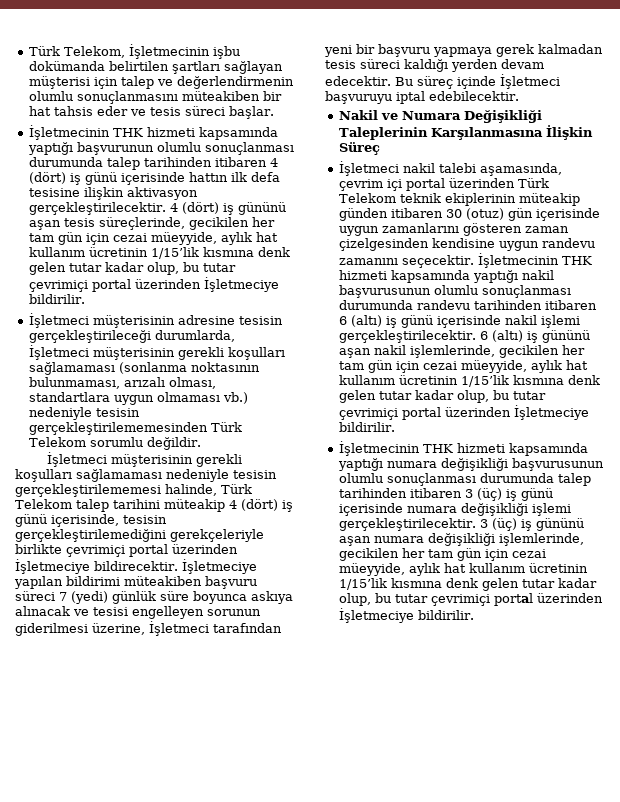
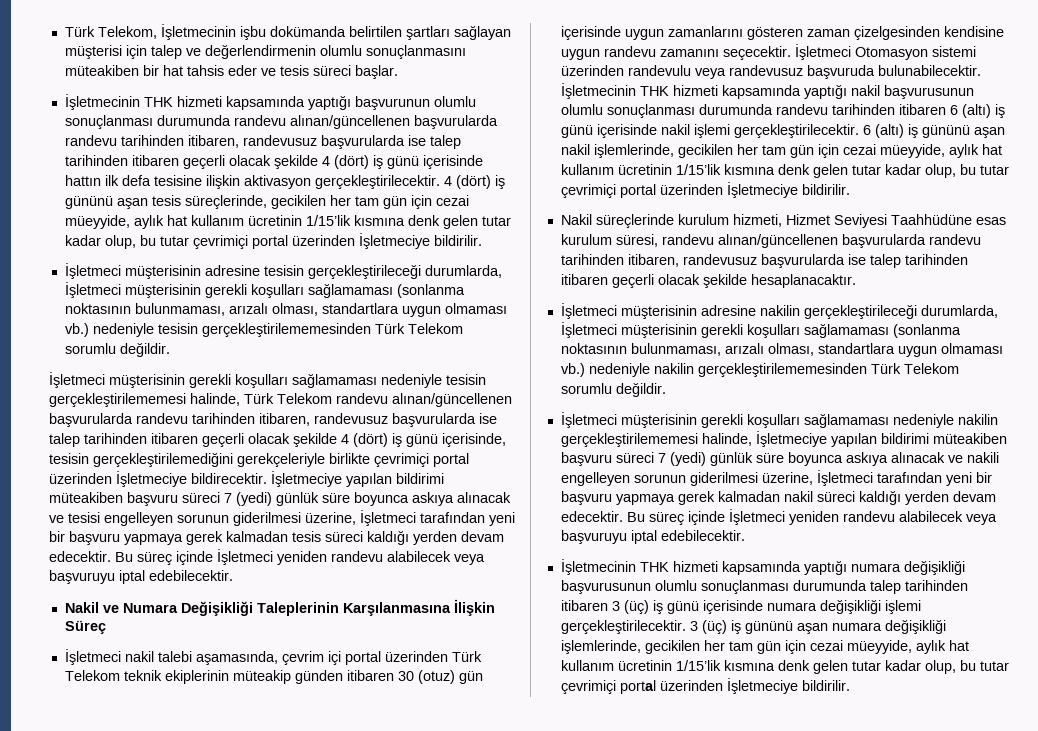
- İşletmecinin THK hizmeti kapsamında yaptığı başvurunun olumlu sonuçlanması durumunda talep tarihinden itibaren 4 (dört) iş günü içerisinde hattın ilk defa tesisine ilişkin aktivasyon gerçekleştirilecektir.
+ İşletmecinin THK hizmeti kapsamında yaptığı başvurunun olumlu sonuçlanması durumunda randevu alınan/güncellenen başvurularda randevu tarihinden itibaren, randevusuz başvurularda ise talep tarihinden itibaren geçerli olacak şekilde 4 (dört) iş günü içerisinde hattın ilk defa tesisine ilişkin aktivasyon gerçekleştirilecektir.
- İşletmeci müşterisinin gerekli koşulları sağlamaması nedeniyle tesisin gerçekleştirilememesi halinde, Türk Telekom talep tarihini müteakip 4 (dört) iş günü içerisinde, tesisin gerçekleştirilemediğini gerekçeleriyle birlikte çevrimiçi portal üzerinden İşletmeciye bildirecektir.
+ İşletmeci müşterisinin gerekli koşulları sağlamaması nedeniyle tesisin gerçekleştirilememesi halinde, Türk Telekom randevu alınan/güncellenen başvurularda randevu tarihinden itibaren, randevusuz başvurularda ise talep tarihinden itibaren geçerli olacak şekilde 4 (dört) iş günü içerisinde, tesisin gerçekleştirilemediğini gerekçeleriyle birlikte çevrimiçi portal üzerinden İşletmeciye bildirecektir.
- İşletmeciye yapılan bildirimi müteakiben başvuru süreci 7 (yedi) günlük süre boyunca askıya alınacak ve tesisi engelleyen sorunun giderilmesi üzerine, İşletmeci tarafından yeni bir başvuru yapmaya gerek kalmadan tesis süreci kaldığı yerden devam edecektir. Bu süreç içinde İşletmeci başvuruyu iptal edebilecektir.
+ İşletmeciye yapılan bildirimi müteakiben başvuru süreci 7 (yedi) günlük süre boyunca askıya alınacak ve tesisi engelleyen sorunun giderilmesi üzerine, İşletmeci tarafından yeni bir başvuru yapmaya gerek kalmadan tesis süreci kaldığı yerden devam edecektir. Bu süreç içinde İşletmeci yeniden randevu alabilecek veya başvuruyu iptal edebilecektir.
+ İşletmeci Otomasyon sistemi üzerinden randevulu veya randevusuz başvuruda bulunabilecektir.
+ Nakil süreçlerinde kurulum hizmeti, Hizmet Seviyesi Taahhüdüne esas kurulum süresi, randevu alınan/güncellenen başvurularda randevu tarihinden itibaren, randevusuz başvurularda ise talep tarihinden itibaren geçerli olacak şekilde hesaplanacaktır.
+ İşletmeci müşterisinin adresine nakilin gerçekleştirileceği durumlarda, İşletmeci müşterisinin gerekli koşulları sağlamaması (sonlanma noktasının bulunmaması, arızalı olması, standartlara uygun olmaması vb.) nedeniyle nakilin gerçekleştirilememesinden Türk Telekom sorumlu değildir.
+ İşletmeci müşterisinin gerekli koşulları sağlamaması nedeniyle nakilin gerçekleştirilememesi halinde, İşletmeciye yapılan bildirimi müteakiben başvuru süreci 7 (yedi) günlük süre boyunca askıya alınacak ve nakili engelleyen sorunun giderilmesi üzerine, İşletmeci tarafından yeni bir başvuru yapmaya gerek kalmadan nakil süreci kaldığı yerden devam edecektir. Bu süreç içinde İşletmeci yeniden randevu alabilecek veya başvuruyu iptal edebilecektir.

